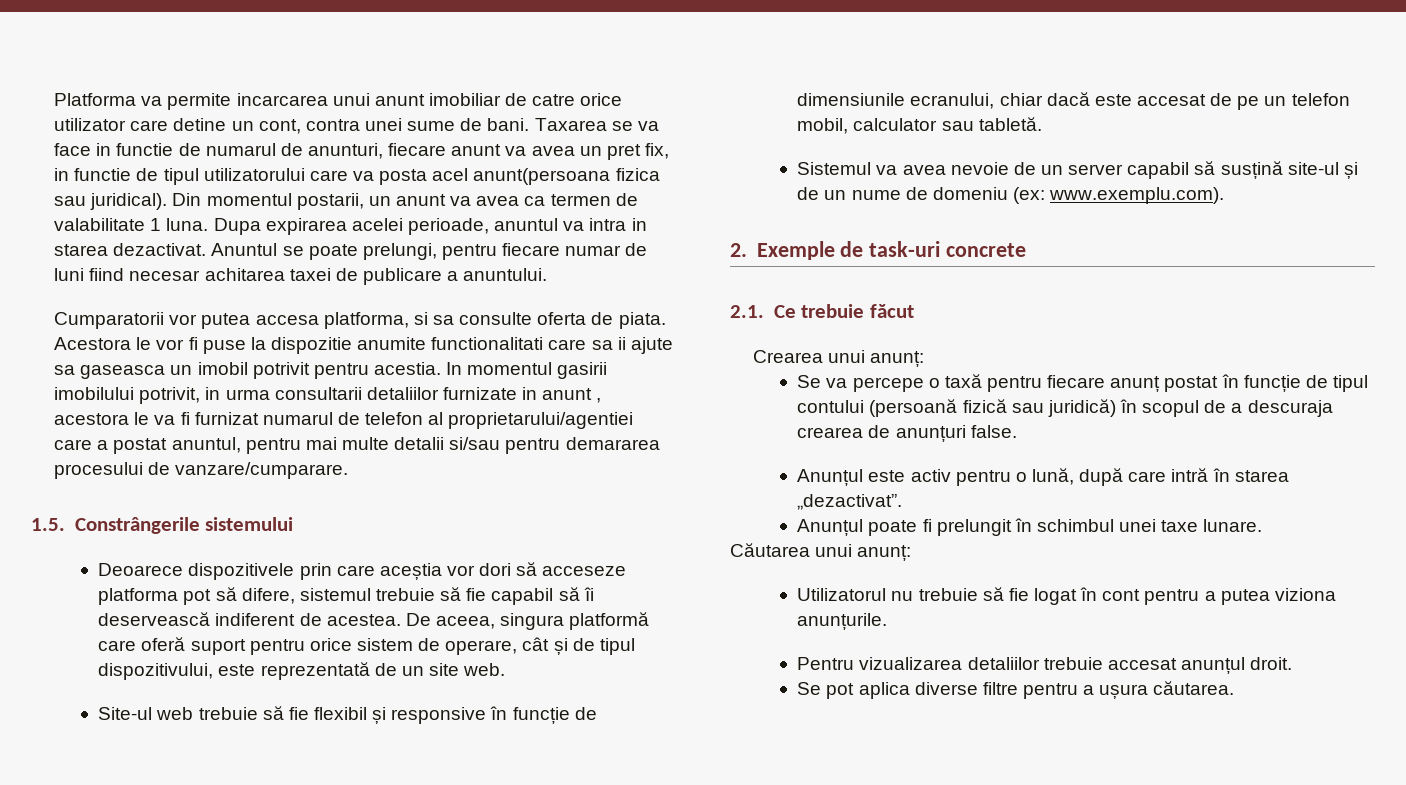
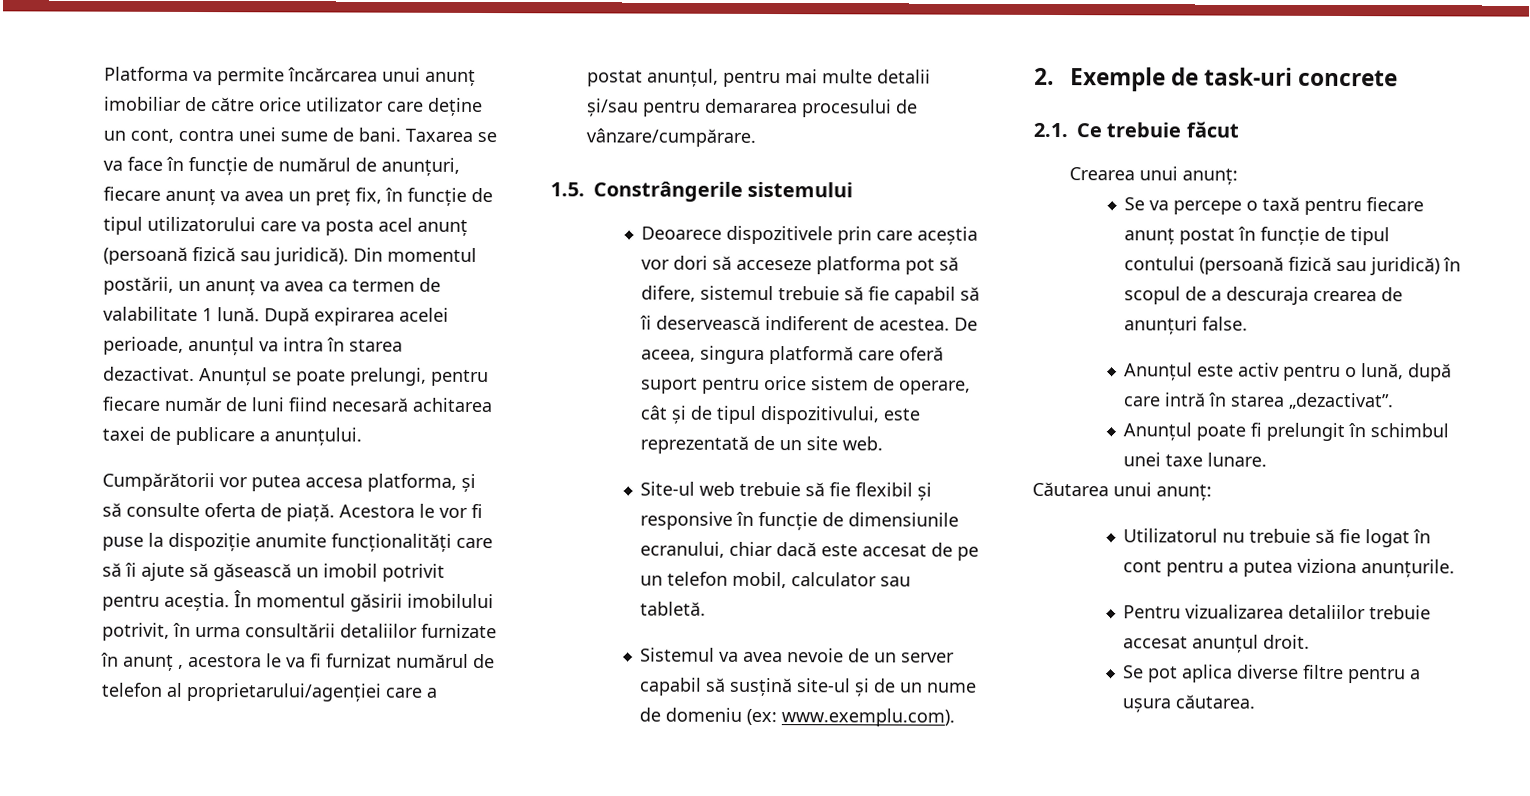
- Platforma va permite incarcarea unui anunt imobiliar de catre orice utilizator care detine un cont, contra unei sume de bani.
+ Platforma va permite încărcarea unui anunț imobiliar de către orice utilizator care deține un cont, contra unei sume de bani.
- Taxarea se va face in functie de numarul de anunturi, fiecare anunt va avea un pret fix, in functie de tipul utilizatorului care va posta acel anunt(persoana fizica sau juridical). Din momentul postarii, un anunt va avea ca termen de valabilitate 1 luna. Dupa expirarea acelei perioade, anuntul va intra in starea dezactivat.
+ Taxarea se va face în funcție de numărul de anunțuri, fiecare anunț va avea un preț fix, în funcție de tipul utilizatorului care va posta acel anunț (persoană fizică sau juridică). Din momentul postării, un anunț va avea ca termen de valabilitate 1 lună. După expirarea acelei perioade, anunțul va intra în starea dezactivat.
- Anuntul se poate prelungi, pentru fiecare numar de luni fiind necesar achitarea taxei de publicare a anuntului.
- Cumparatorii vor putea accesa platforma, si sa consulte oferta de piata.
+ Anunțul se poate prelungi, pentru fiecare număr de luni fiind necesară achitarea taxei de publicare a anunțului.
+ Cumpărătorii vor putea accesa platforma, și să consulte oferta de piață.
- Acestora le vor fi puse la dispozitie anumite functionalitati care sa ii ajute sa gaseasca un imobil potrivit pentru acestia. In momentul gasirii imobilului potrivit, in urma consultarii detaliilor furnizate in anunt , acestora le va fi furnizat numarul de telefon al proprietarului/agentiei care a postat anuntul, pentru mai multe detalii si/sau pentru demararea procesului de vanzare/cumparare.
+ Acestora le vor fi puse la dispoziție anumite funcționalități care să îi ajute să găsească un imobil potrivit pentru aceștia. În momentul găsirii imobilului potrivit, în urma consultării detaliilor furnizate în anunț , acestora le va fi furnizat numărul de telefon al proprietarului/agenției care a postat anunțul, pentru mai multe detalii și/sau pentru demararea procesului de vânzare/cumpărare.

